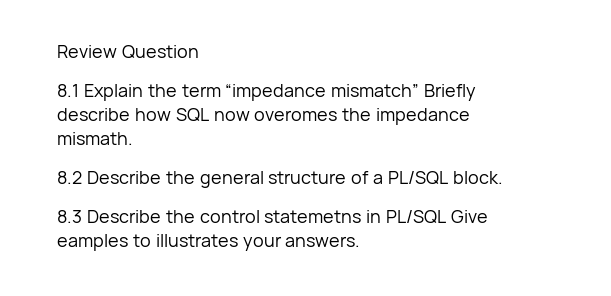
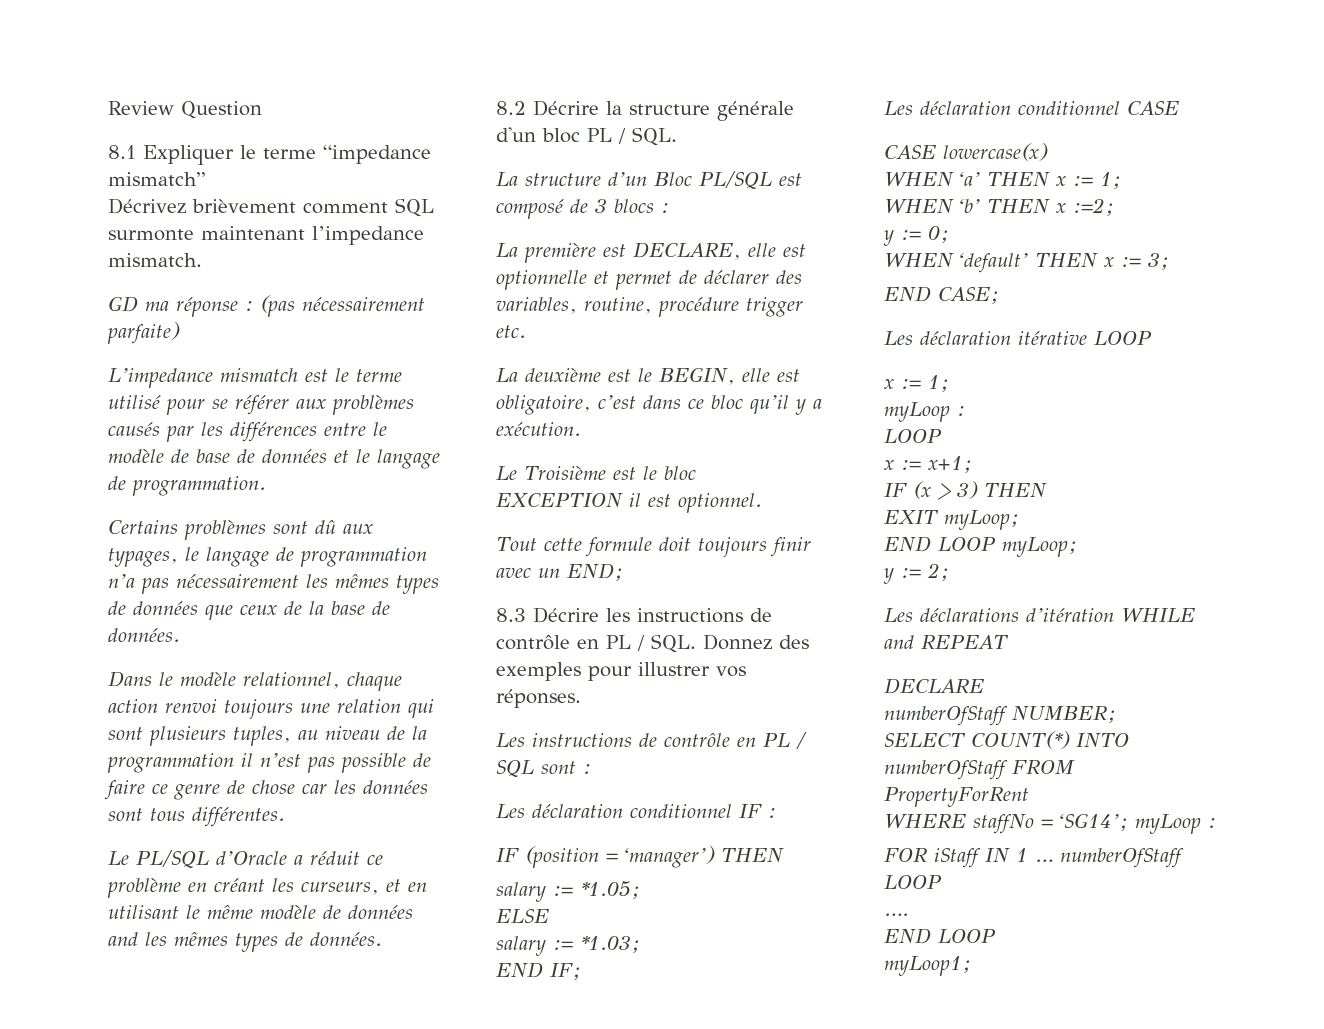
- 8.1 Explain the term “impedance mismatch” Briefly describe how SQL now overomes the impedance mismath.
- 8.2 Describe the general structure of a PL/SQL block.
- 8.3 Describe the control statemetns in PL/SQL Give eamples to illustrates your answers.
+ 8.1 Expliquer le terme “impedance mismatch”
+ Décrivez brièvement comment SQL surmonte maintenant l’impedance mismatch.
+ GD ma réponse : (pas nécessairement parfaite)
+ L’impedance mismatch est le terme utilisé pour se référer aux problèmes causés par les différences entre le modèle de base de données et le langage de programmation.
+ Certains problèmes sont dû aux typages, le langage de programmation n’a pas nécessairement les mêmes types de données que ceux de la base de données.
+ Dans le modèle relationnel, chaque action renvoi toujours une relation qui sont plusieurs tuples, au niveau de la programmation il n’est pas possible de faire ce genre de chose car les données sont tous différentes.
+ Le PL/SQL d’Oracle a réduit ce problème en créant les curseurs, et en utilisant le même modèle de données and les mêmes types de données.
+ 8.2 Décrire la structure générale d'un bloc PL / SQL.
+ La structure d’un Bloc PL/SQL est composé de 3 blocs :
+ La première est DECLARE, elle est optionnelle et permet de déclarer des variables, routine, procédure trigger etc.
+ La deuxième est le BEGIN, elle est obligatoire, c’est dans ce bloc qu’il y a exécution.
+ Le Troisième est le bloc EXCEPTION il est optionnel.
+ Tout cette formule doit toujours finir avec un END;
+ 8.3 Décrire les instructions de contrôle en PL / SQL. Donnez des exemples pour illustrer vos réponses.
+ Les instructions de contrôle en PL / SQL sont :
+ Les déclaration conditionnel IF :
+ IF (position = ‘manager’) THEN
+ salary := *1.05;
+ ELSE
+ salary := *1.03;
+ END IF;
+ Les déclaration conditionnel CASE
+ CASE lowercase(x)
+ WHEN ‘a’ THEN x := 1;
+ WHEN ‘b’ THEN x :=2;
+ y := 0;
+ WHEN ‘default’ THEN x := 3;
+ END CASE;
+ Les déclaration itérative LOOP
+ x := 1;
+ myLoop :
+ LOOP
+ x := x+1;
+ IF (x > 3) THEN
+ EXIT myLoop;
+ END LOOP myLoop;
+ y := 2;
+ Les déclarations d’itération WHILE and REPEAT
+ DECLARE
+ numberOfStaff NUMBER;
+ SELECT COUNT(*) INTO numberOfStaff FROM PropertyForRent
+ WHERE staffNo = ‘SG14’; myLoop :
+ FOR iStaff IN 1 … numberOfStaff LOOP
+ ….
+ END LOOP
+ myLoop1;

